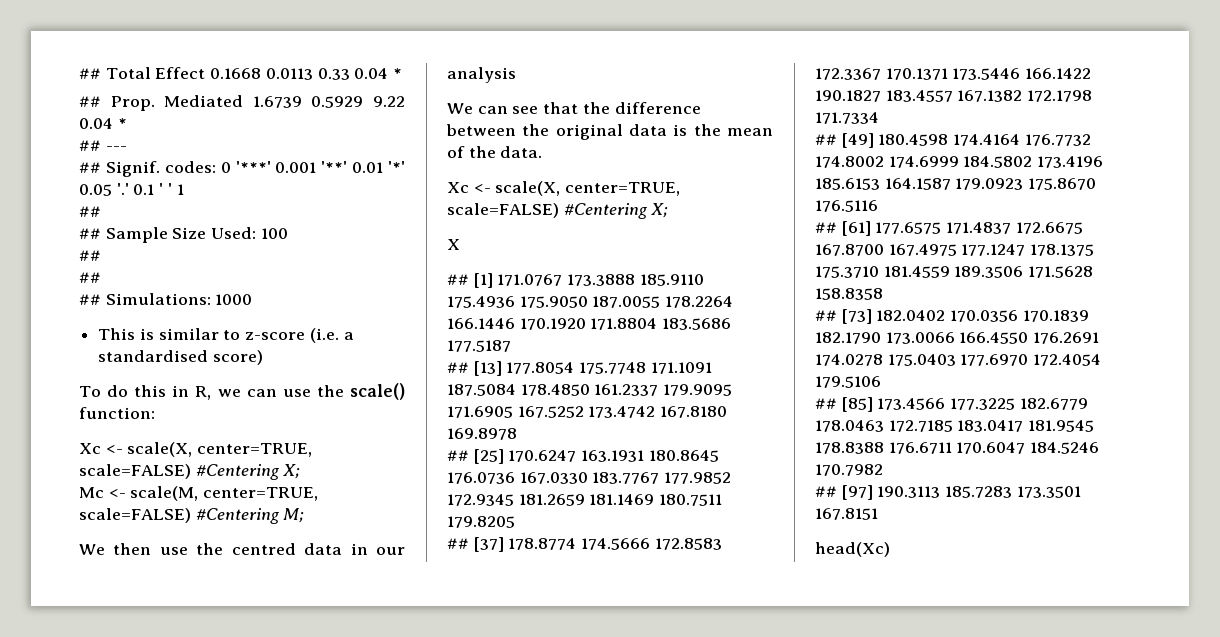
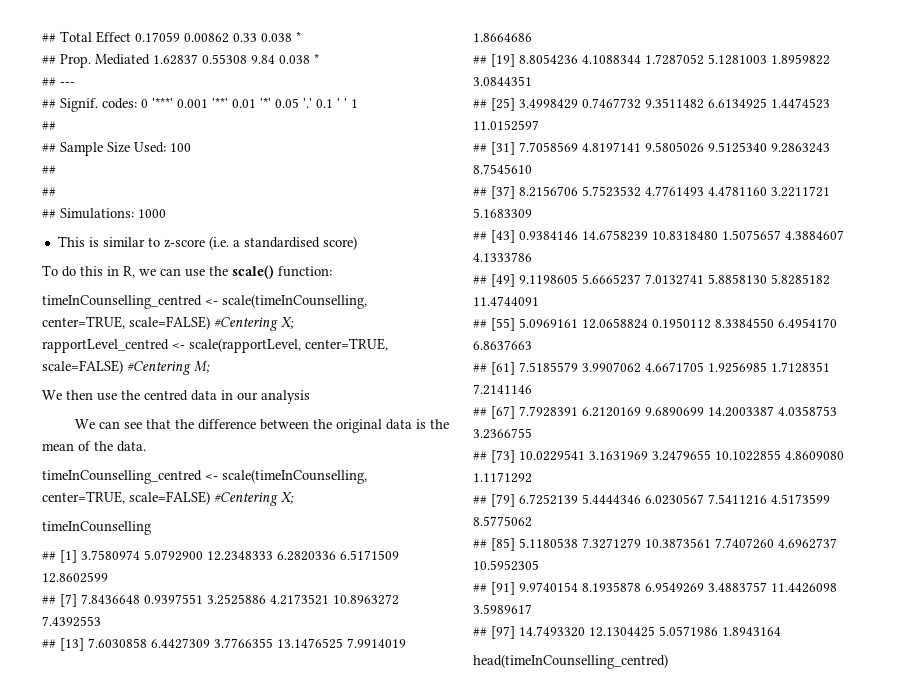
- ## Total Effect 0.1668 0.0113 0.33 0.04 *
+ ## Total Effect 0.17059 0.00862 0.33 0.038 *
- Mediated 1.6739 0.5929 9.22 0.04 *
+ Mediated 1.62837 0.55308 9.84 0.038 *
  To do this in R, we can use the scale() function:
- Xc <- scale(X, center=TRUE, scale=FALSE) #Centering X;
- Mc <- scale(M, center=TRUE, scale=FALSE) #Centering M;
+ timeInCounselling_centred <- scale(timeInCounselling, center=TRUE, scale=FALSE) #Centering X;
+ rapportLevel_centred <- scale(rapportLevel, center=TRUE, scale=FALSE) #Centering M;
  We can see that the difference between the original data is the mean of the data.
- Xc <- scale(X, center=TRUE, scale=FALSE) #Centering X;
- X
+ timeInCounselling_centred <- scale(timeInCounselling, center=TRUE, scale=FALSE) #Centering X;
+ timeInCounselling
- ## [1] 171.0767 173.3888 185.9110 175.4936 175.9050 187.0055 178.2264 166.1446 170.1920 171.8804 183.5686 177.5187
- ## [13] 177.8054 175.7748 171.1091 187.5084 178.4850 161.2337 179.9095 171.6905 167.5252 173.4742 167.8180 169.8978
- ## [25] 170.6247 163.1931 180.8645 176.0736 167.0330 183.7767 177.9852 172.9345 181.2659 181.1469 180.7511 179.8205
- ## [37] 178.8774 174.5666 172.8583 172.3367 170.1371 173.5446 166.1422 190.1827 183.4557 167.1382 172.1798 171.7334
- ## [49] 180.4598 174.4164 176.7732 174.8002 174.6999 184.5802 173.4196 185.6153 164.1587 179.0923 175.8670 176.5116
- ## [61] 177.6575 171.4837 172.6675 167.8700 167.4975 177.1247 178.1375 175.3710 181.4559 189.3506 171.5628 158.8358
- ## [73] 182.0402 170.0356 170.1839 182.1790 173.0066 166.4550 176.2691 174.0278 175.0403 177.6970 172.4054 179.5106
- ## [85] 173.4566 177.3225 182.6779 178.0463 172.7185 183.0417 181.9545 178.8388 176.6711 170.6047 184.5246 170.7982
- ## [97] 190.3113 185.7283 173.3501 167.8151
- head(Xc)
+ ## [1] 3.7580974 5.0792900 12.2348333 6.2820336 6.5171509 12.8602599
+ ## [7] 7.8436648 0.9397551 3.2525886 4.2173521 10.8963272 7.4392553
+ ## [13] 7.6030858 6.4427309 3.7766355 13.1476525 7.9914019 1.8664686
+ ## [19] 8.8054236 4.1088344 1.7287052 5.1281003 1.8959822 3.0844351
+ ## [25] 3.4998429 0.7467732 9.3511482 6.6134925 1.4474523 11.0152597
+ ## [31] 7.7058569 4.8197141 9.5805026 9.5125340 9.2863243 8.7545610
+ ## [37] 8.2156706 5.7523532 4.7761493 4.4781160 3.2211721 5.1683309
+ ## [43] 0.9384146 14.6758239 10.8318480 1.5075657 4.3884607 4.1333786
+ ## [49] 9.1198605 5.6665237 7.0132741 5.8858130 5.8285182 11.4744091
+ ## [55] 5.0969161 12.0658824 0.1950112 8.3384550 6.4954170 6.8637663
+ ## [61] 7.5185579 3.9907062 4.6671705 1.9256985 1.7128351 7.2141146
+ ## [67] 7.7928391 6.2120169 9.6890699 14.2003387 4.0358753 3.2366755
+ ## [73] 10.0229541 3.1631969 3.2479655 10.1022855 4.8609080 1.1171292
+ ## [79] 6.7252139 5.4444346 6.0230567 7.5411216 4.5173599 8.5775062
+ ## [85] 5.1180538 7.3271279 10.3873561 7.7407260 4.6962737 10.5952305
+ ## [91] 9.9740154 8.1935878 6.9549269 3.4883757 11.4426098 3.5989617
+ ## [97] 14.7493320 12.1304425 5.0571986 1.8943164
+ head(timeInCounselling_centred)

